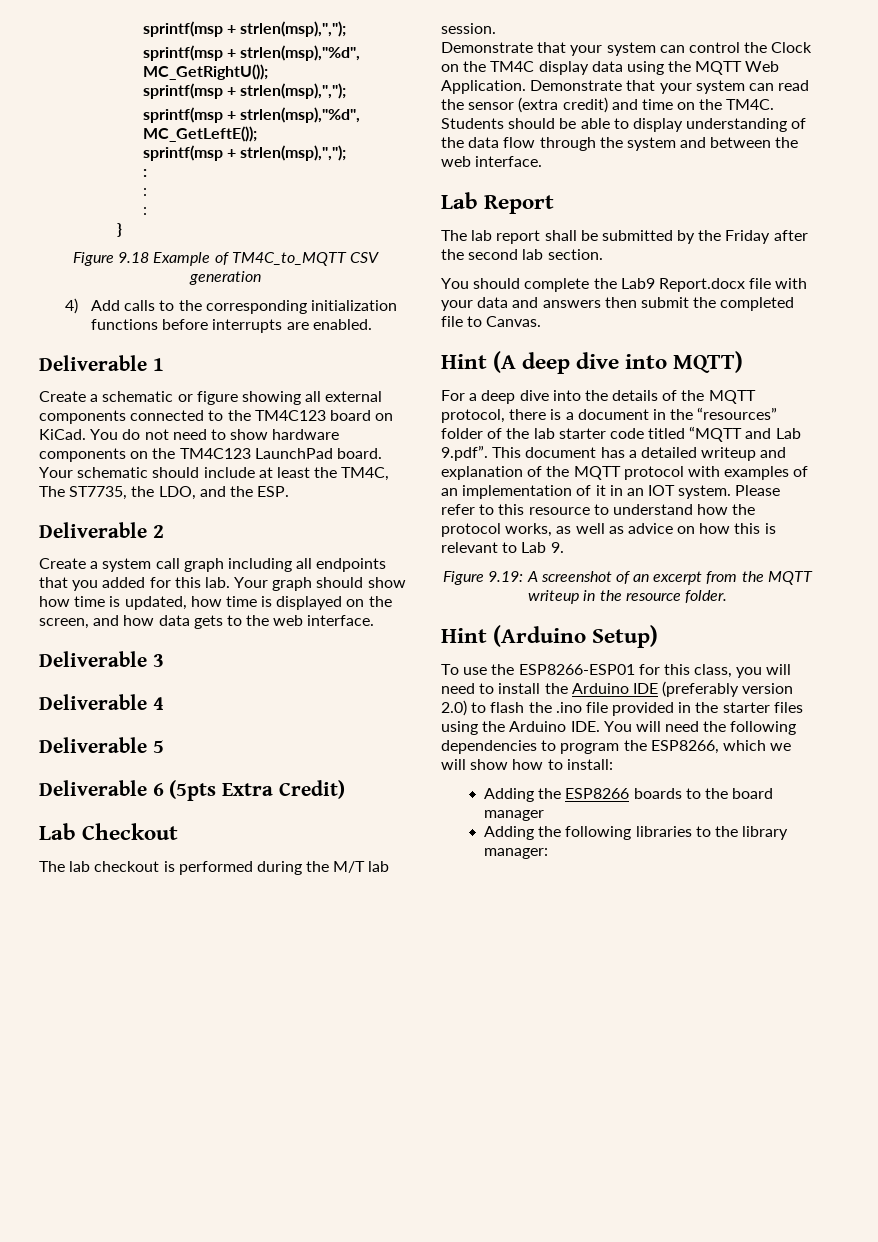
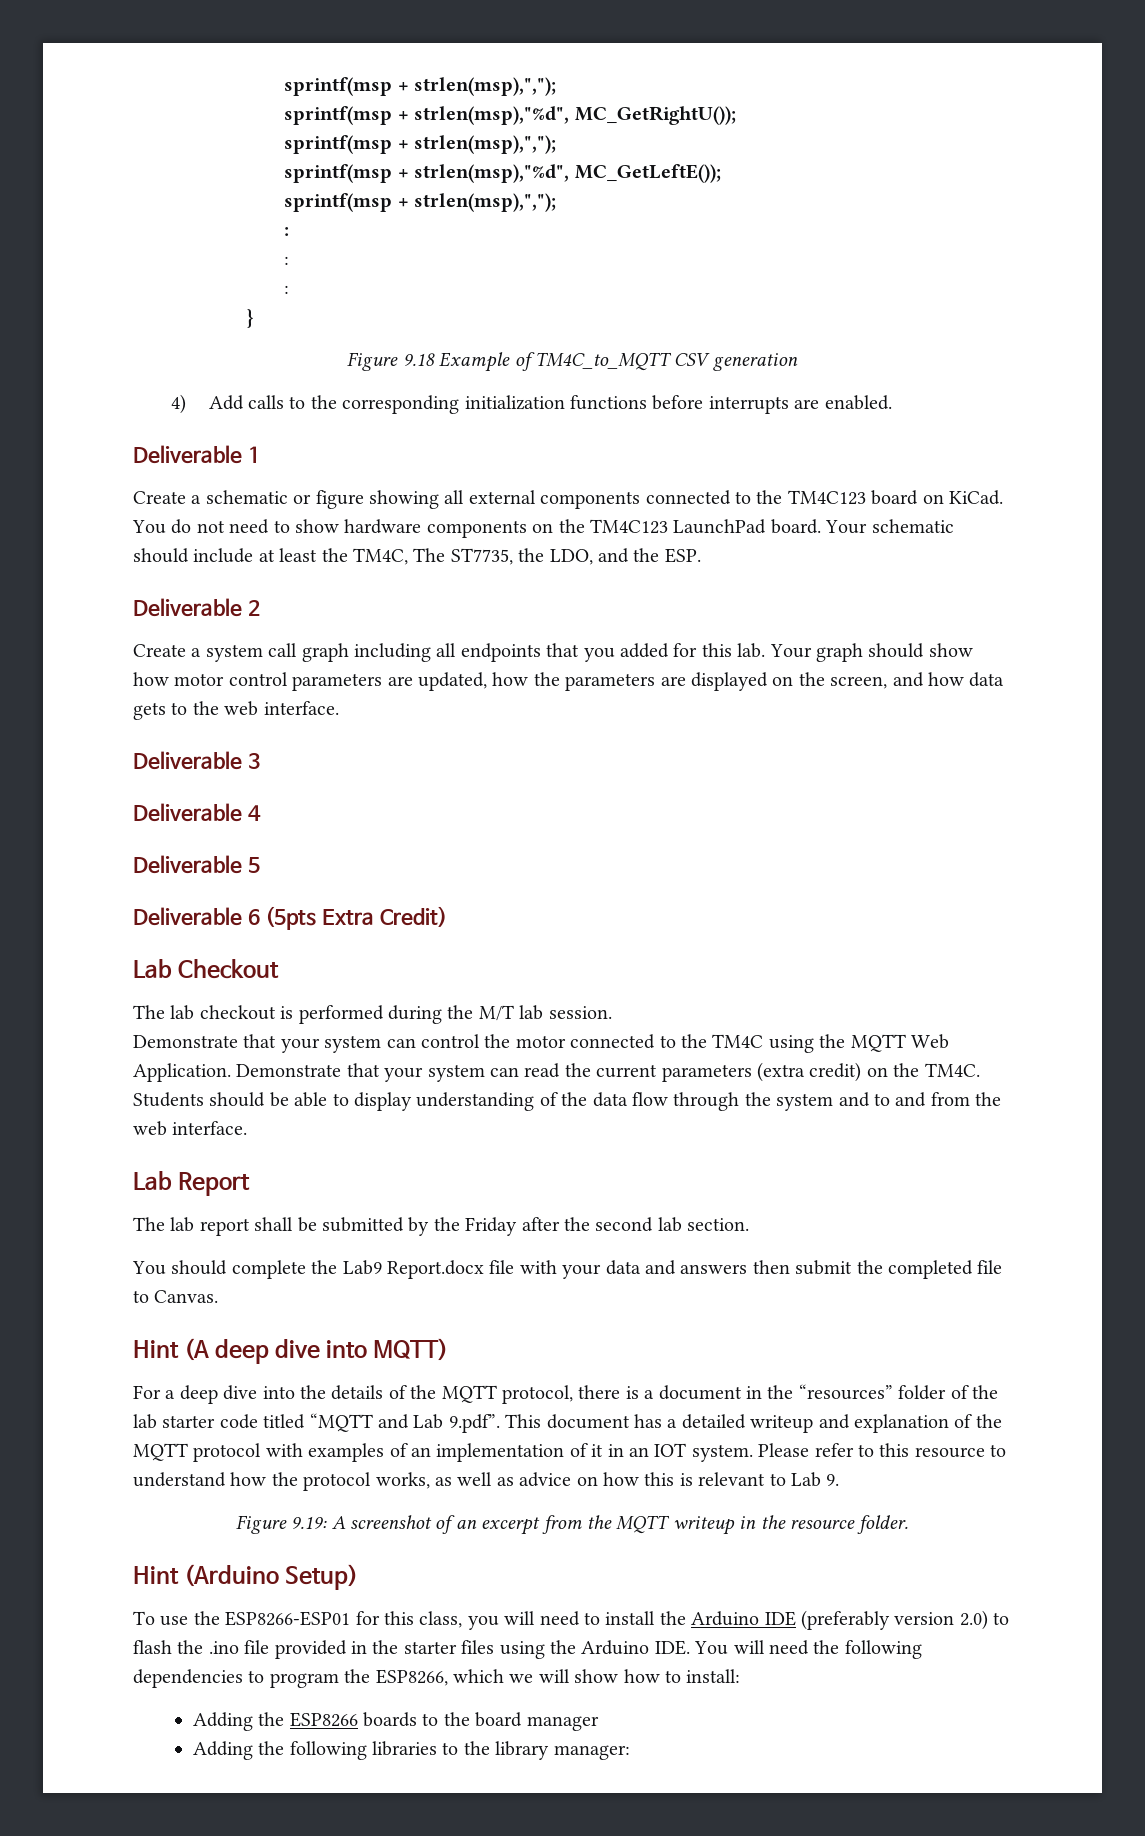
- Your graph should show how time is updated, how time is displayed on the screen, and how data gets to the web interface.
+ Your graph should show how motor control parameters are updated, how the parameters are displayed on the screen, and how data gets to the web interface.
- Demonstrate that your system can control the Clock on the TM4C display data using the MQTT Web Application.
+ Demonstrate that your system can control the motor connected to the TM4C using the MQTT Web Application.
- Demonstrate that your system can read the sensor (extra credit) and time on the TM4C.
+ Demonstrate that your system can read the current parameters (extra credit) on the TM4C.
- Students should be able to display understanding of the data flow through the system and between the web interface.
+ Students should be able to display understanding of the data flow through the system and to and from the web interface.

